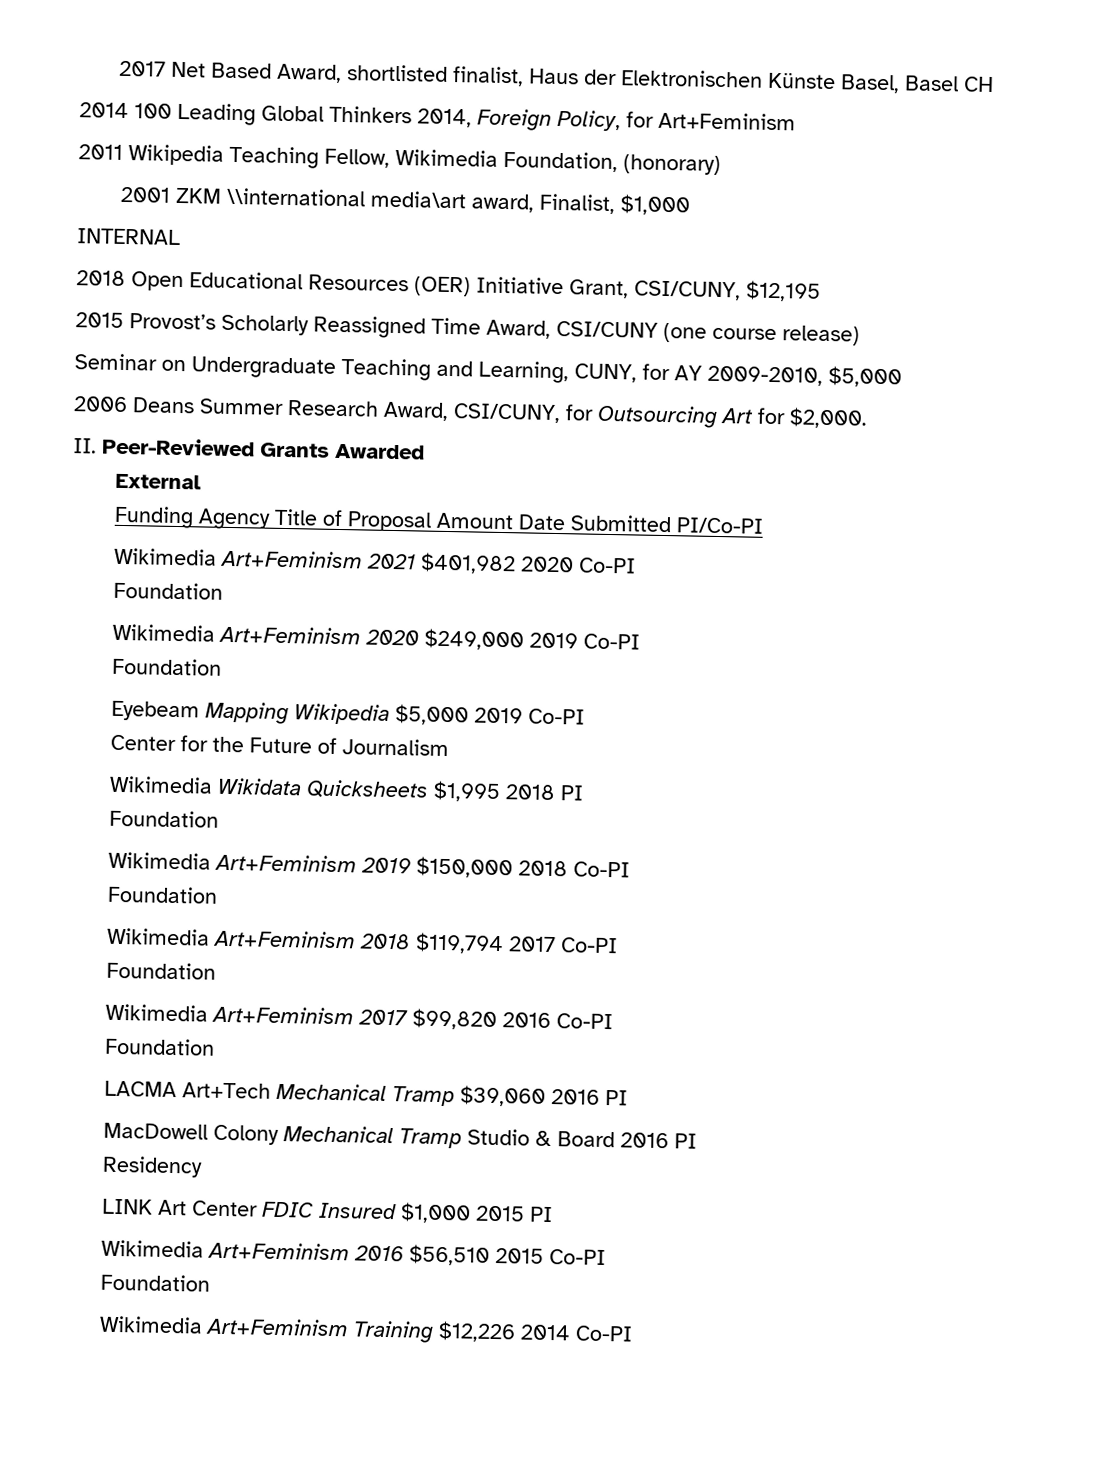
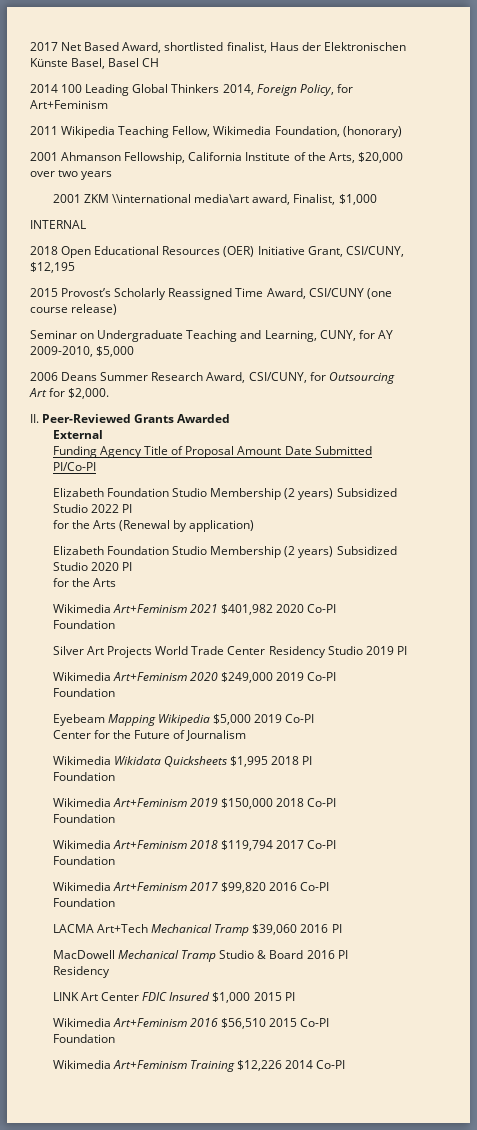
+ 2001 Ahmanson Fellowship, California Institute of the Arts, $20,000 over two years
+ Elizabeth Foundation Studio Membership (2 years) Subsidized Studio 2022 PI
+ for the Arts (Renewal by application)
+ Elizabeth Foundation Studio Membership (2 years) Subsidized Studio 2020 PI
+ for the Arts
+ Silver Art Projects World Trade Center Residency Studio 2019 PI
- MacDowell Colony Mechanical Tramp Studio & Board 2016 PI
+ MacDowell Mechanical Tramp Studio & Board 2016 PI

